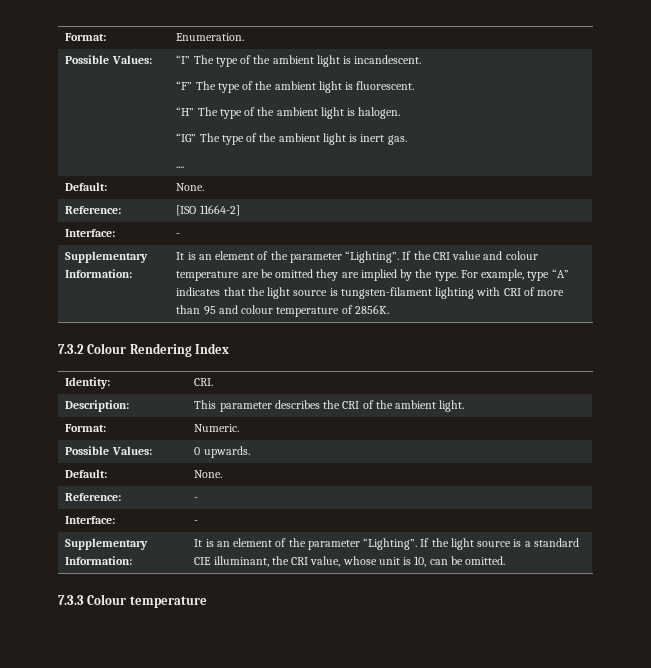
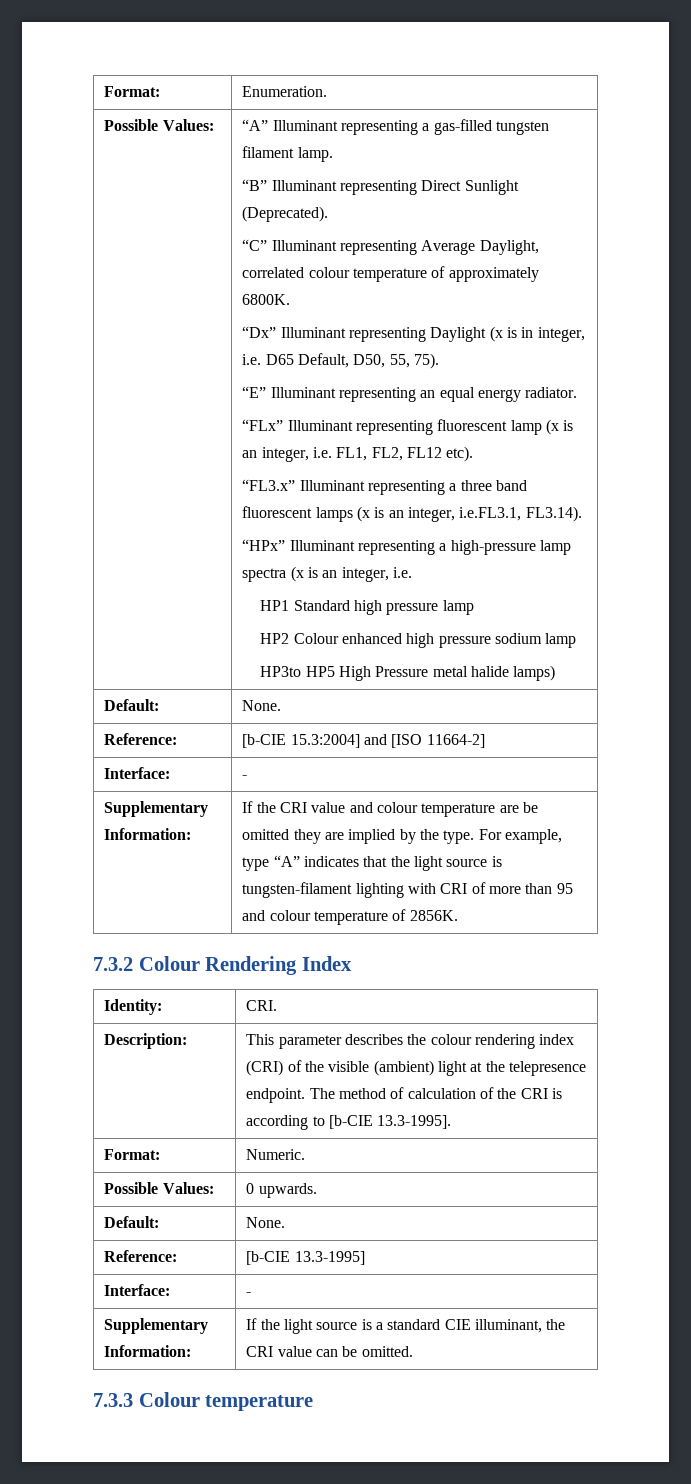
- “I” The type of the ambient light is incandescent.
- “F” The type of the ambient light is fluorescent.
- “H” The type of the ambient light is halogen.
- “IG” The type of the ambient light is inert gas.
- ....
+ “A” Illuminant representing a gas-filled tungsten filament lamp.
+ “B” Illuminant representing Direct Sunlight (Deprecated).
+ “C” Illuminant representing Average Daylight, correlated colour temperature of approximately 6800K.
+ “Dx” Illuminant representing Daylight (x is in integer, i.e. D65 Default, D50, 55, 75).
+ “E” Illuminant representing an equal energy radiator.
+ “FLx” Illuminant representing fluorescent lamp (x is an integer, i.e. FL1, FL2, FL12 etc).
+ “FL3.x” Illuminant representing a three band fluorescent lamps (x is an integer, i.e.FL3.1, FL3.14).
+ “HPx” Illuminant representing a high-pressure lamp spectra (x is an integer, i.e.
+ HP1 Standard high pressure lamp
+ HP2 Colour enhanced high pressure sodium lamp
+ HP3to HP5 High Pressure metal halide lamps)
  Default: | None.
- Reference: | [ISO 11664-2]
+ Reference: | [b-CIE 15.3:2004] and [ISO 11664-2]
- Supplementary Information: | It is an element of the parameter “Lighting”. If the CRI value and colour temperature are be omitted they are implied by the type.
+ Supplementary Information: | If the CRI value and colour temperature are be omitted they are implied by the type.
- Description: | This parameter describes the CRI of the ambient light.
+ Description: | This parameter describes the colour rendering index (CRI) of the visible (ambient) light at the telepresence endpoint. The method of calculation of the CRI is according to [b-CIE 13.3-1995].
- Reference: | -
+ Reference: | [b-CIE 13.3-1995]
  Interface: | -
- Supplementary Information: | It is an element of the parameter “Lighting”. If the light source is a standard CIE illuminant, the CRI value, whose unit is 10, can be omitted.
+ Supplementary Information: | If the light source is a standard CIE illuminant, the CRI value can be omitted.

